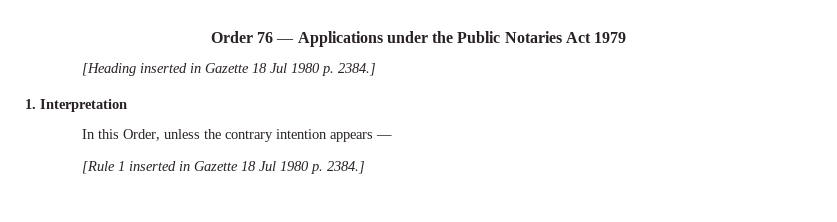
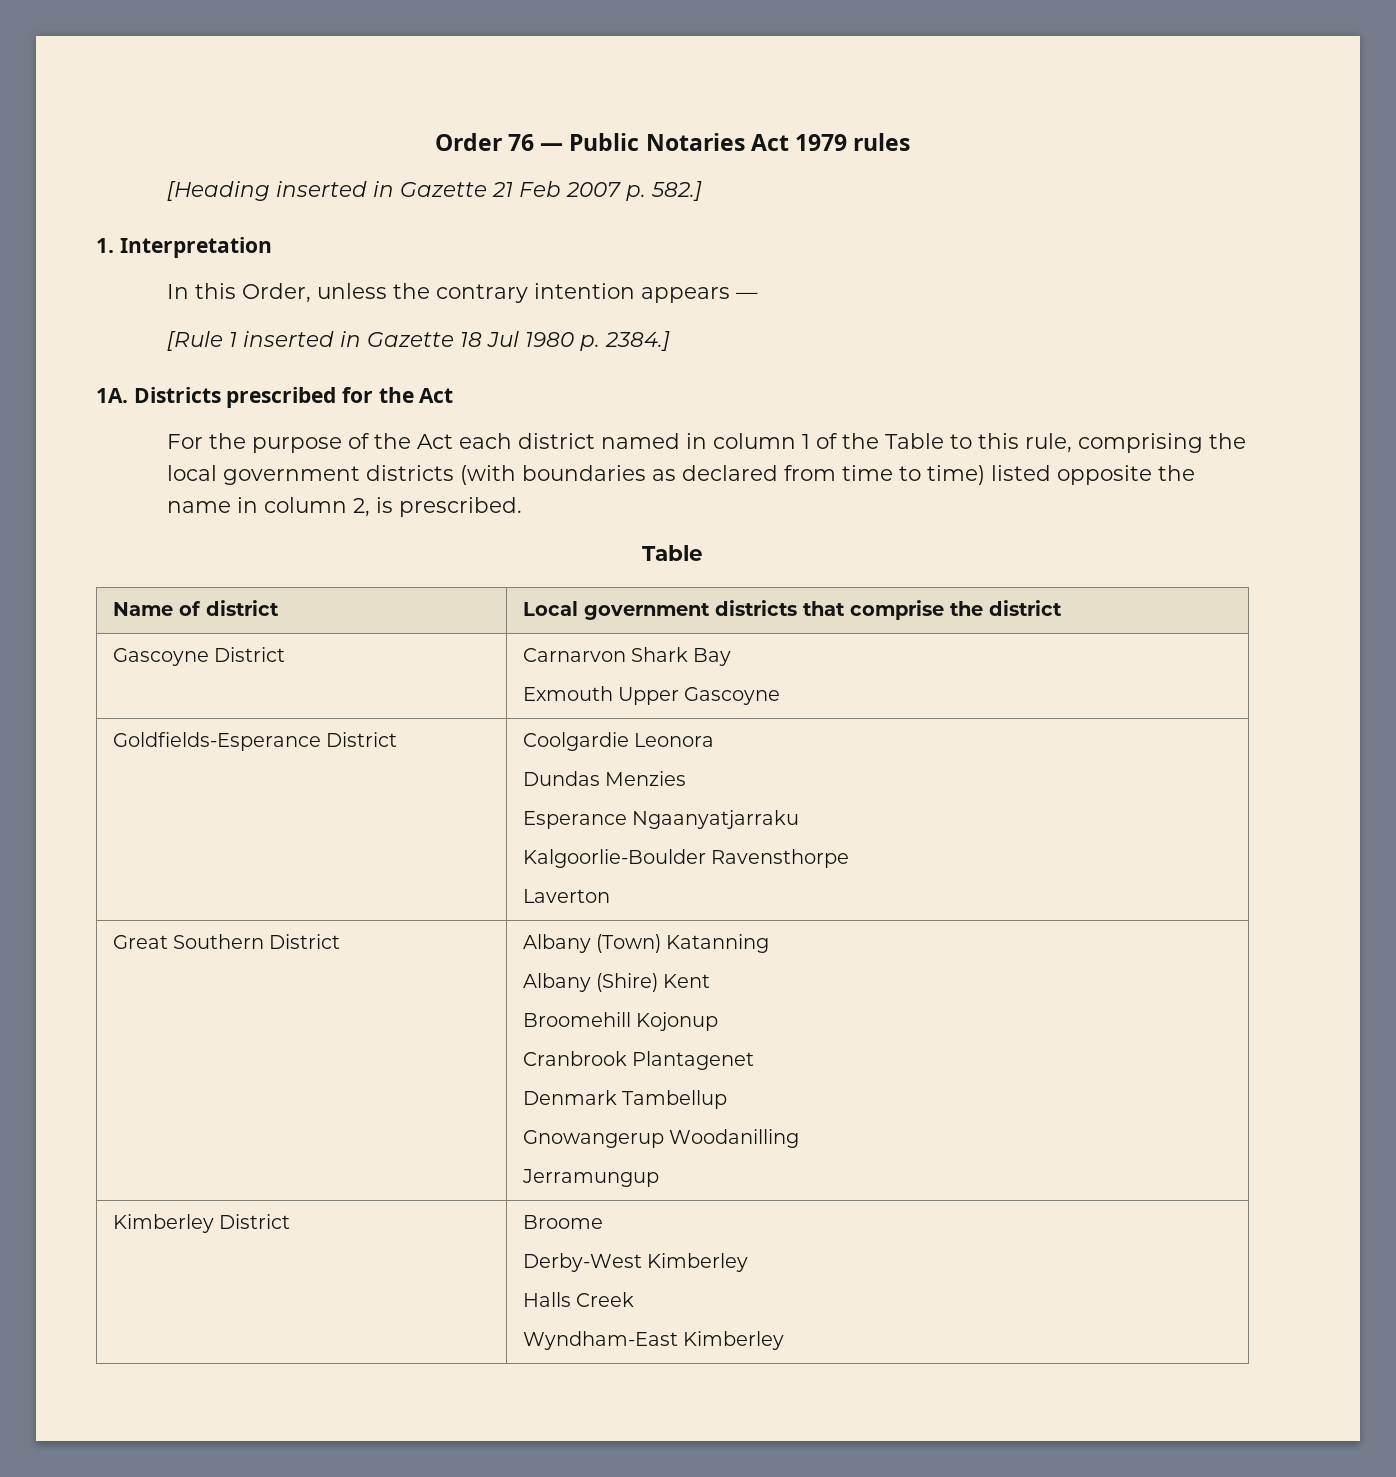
- Order 76 — Applications under the Public Notaries Act 1979
+ Order 76 — Public Notaries Act 1979 rules
- [Heading inserted in Gazette 18 Jul 1980 p. 2384.]
+ [Heading inserted in Gazette 21 Feb 2007 p. 582.]
+ 1A. Districts prescribed for the Act
+ For the purpose of the Act each district named in column 1 of the Table to this rule, comprising the local government districts (with boundaries as declared from time to time) listed opposite the name in column 2, is prescribed.
+ Table
+ Name of district | Local government districts that comprise the district
+ Gascoyne District | Carnarvon Shark Bay
+ Exmouth Upper Gascoyne
+ Goldfields-Esperance District | Coolgardie Leonora
+ Dundas Menzies
+ Esperance Ngaanyatjarraku
+ Kalgoorlie-Boulder Ravensthorpe
+ Laverton
+ Great Southern District | Albany (Town) Katanning
+ Albany (Shire) Kent
+ Broomehill Kojonup
+ Cranbrook Plantagenet
+ Denmark Tambellup
+ Gnowangerup Woodanilling
+ Jerramungup
+ Kimberley District | Broome
+ Derby-West Kimberley
+ Halls Creek
+ Wyndham-East Kimberley

